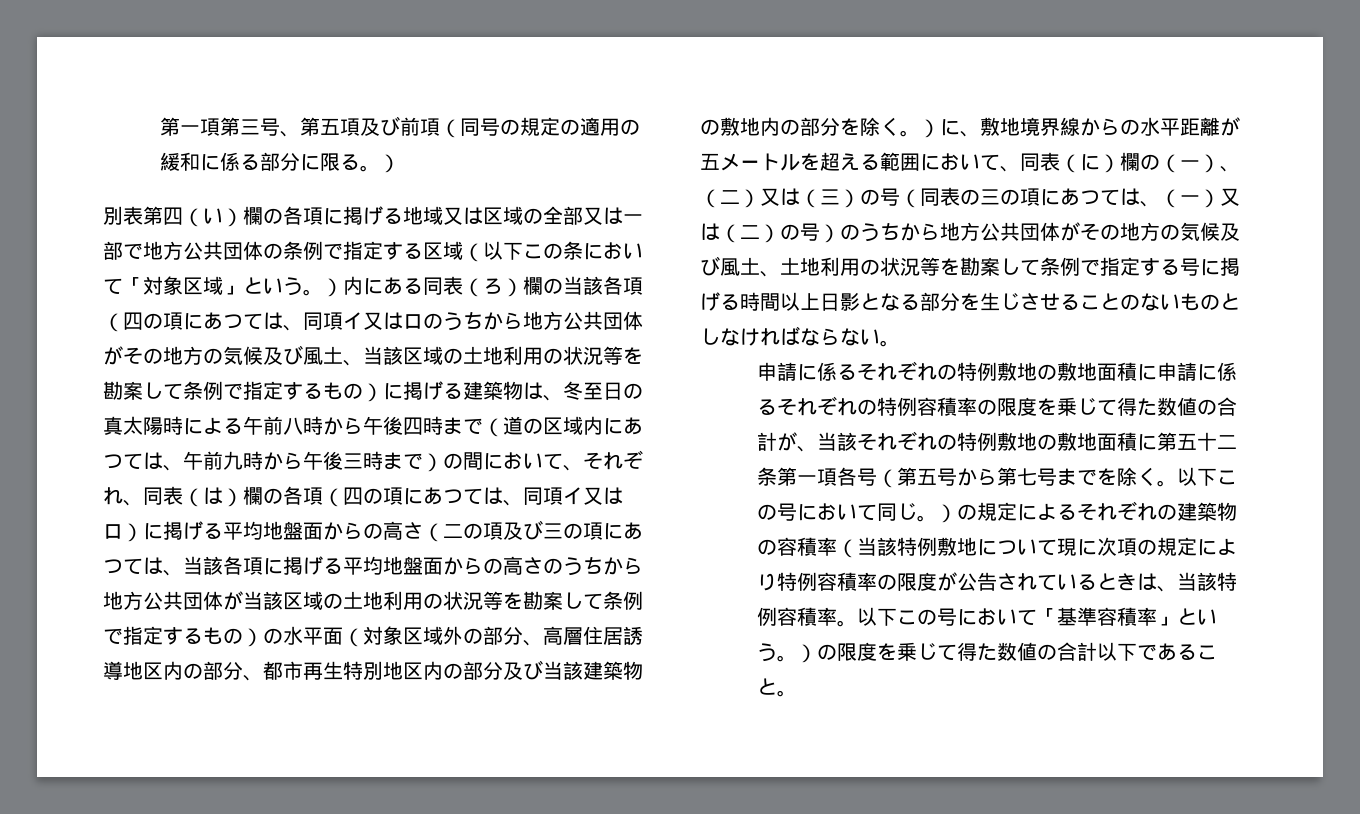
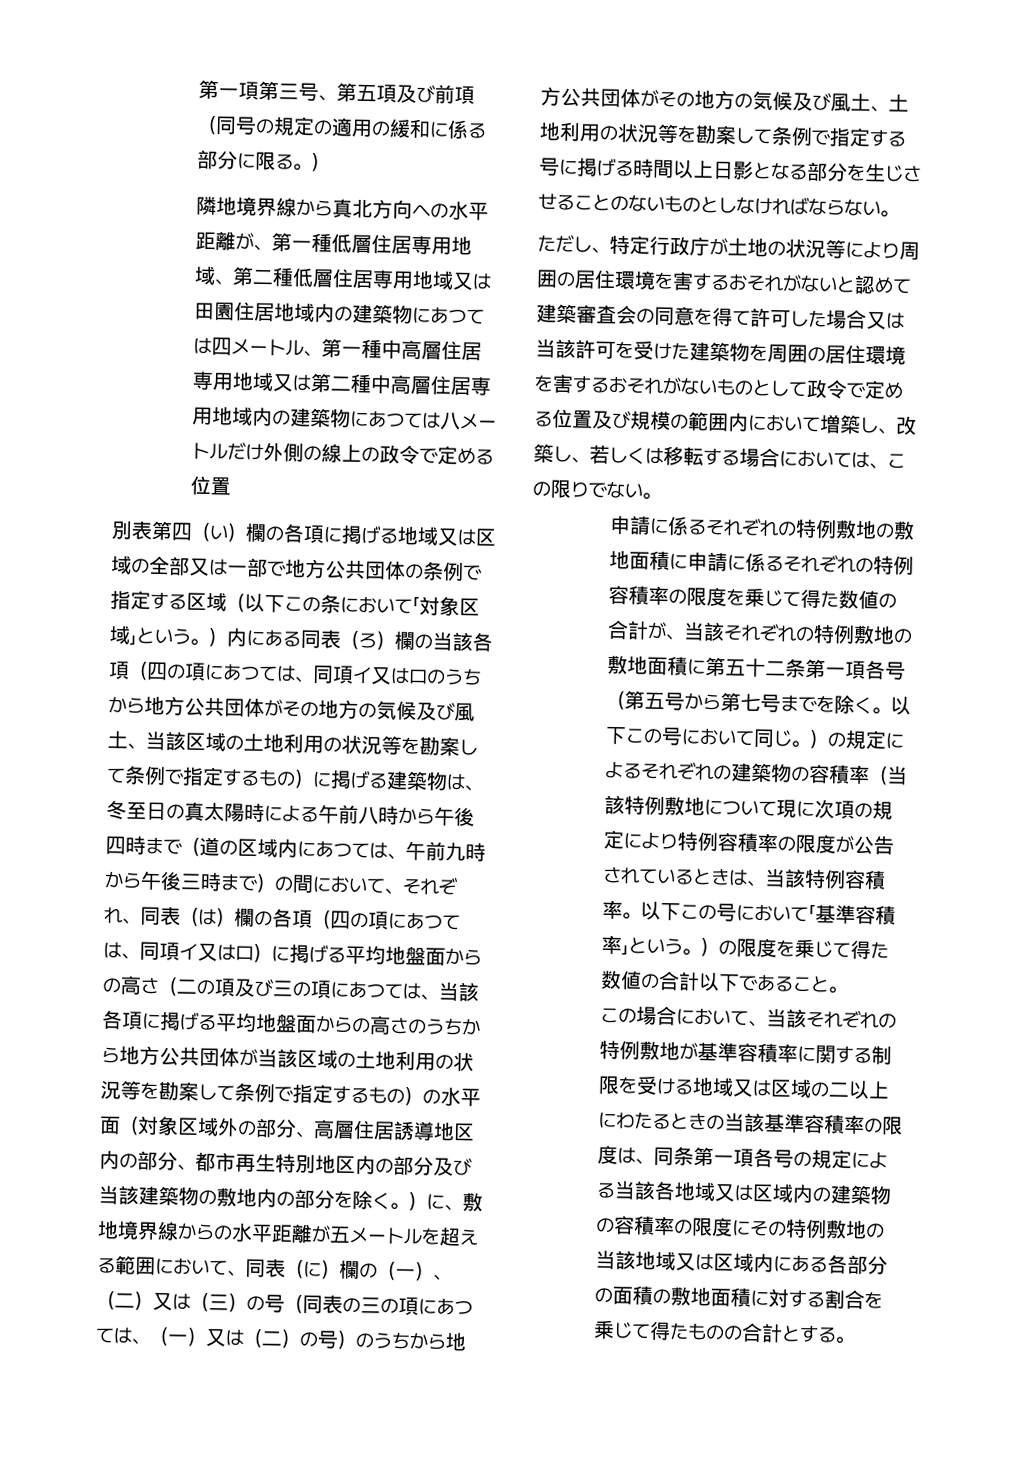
+ 隣地境界線から真北方向への水平距離が、第一種低層住居専用地域、第二種低層住居専用地域又は田園住居地域内の建築物にあつては四メートル、第一種中高層住居専用地域又は第二種中高層住居専用地域内の建築物にあつては八メートルだけ外側の線上の政令で定める位置
+ ただし、特定行政庁が土地の状況等により周囲の居住環境を害するおそれがないと認めて建築審査会の同意を得て許可した場合又は当該許可を受けた建築物を周囲の居住環境を害するおそれがないものとして政令で定める位置及び規模の範囲内において増築し、改築し、若しくは移転する場合においては、この限りでない。
+ この場合において、当該それぞれの特例敷地が基準容積率に関する制限を受ける地域又は区域の二以上にわたるときの当該基準容積率の限度は、同条第一項各号の規定による当該各地域又は区域内の建築物の容積率の限度にその特例敷地の当該地域又は区域内にある各部分の面積の敷地面積に対する割合を乗じて得たものの合計とする。

